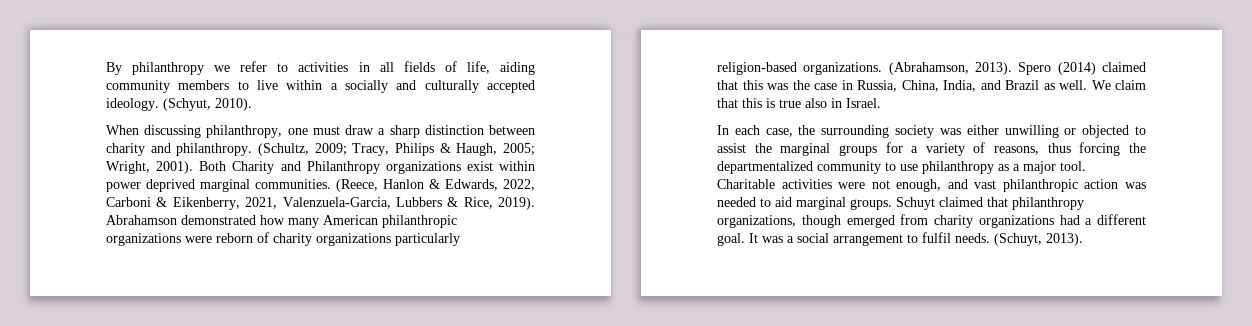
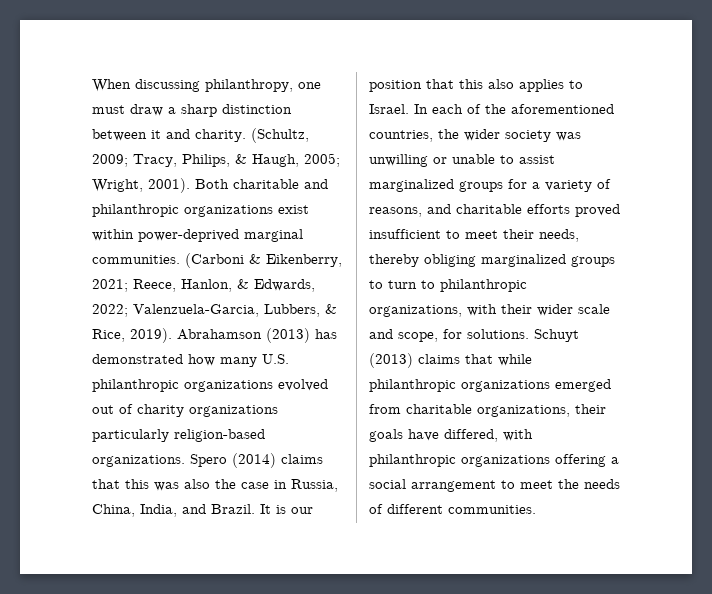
- By philanthropy we refer to activities in all fields of life, aiding community members to live within a socially and culturally accepted ideology. (Schyut, 2010).
- When discussing philanthropy, one must draw a sharp distinction between charity and philanthropy.
+ When discussing philanthropy, one must draw a sharp distinction between it and charity.
- (Schultz, 2009; Tracy, Philips & Haugh, 2005; Wright, 2001).
+ (Schultz, 2009; Tracy, Philips, & Haugh, 2005; Wright, 2001).
- Both Charity and Philanthropy organizations exist within power deprived marginal communities. (Reece, Hanlon & Edwards, 2022, Carboni & Eikenberry, 2021, Valenzuela-Garcia, Lubbers & Rice, 2019).
+ Both charitable and philanthropic organizations exist within power-deprived marginal communities. (Carboni & Eikenberry, 2021; Reece, Hanlon, & Edwards, 2022; Valenzuela-Garcia, Lubbers, & Rice, 2019).
- Abrahamson demonstrated how many American philanthropic organizations were reborn of charity organizations particularly religion-based organizations.
+ Abrahamson (2013) has demonstrated how many U.S. philanthropic organizations evolved out of charity organizations particularly religion-based organizations.
- (Abrahamson, 2013).
- Spero (2014) claimed that this was the case in Russia, China, India, and Brazil as well. We claim that this is true also in Israel.
- In each case, the surrounding society was either unwilling or objected to assist the marginal groups for a variety of reasons, thus forcing the departmentalized community to use philanthropy as a major tool. Charitable activities were not enough, and vast philanthropic action was needed to aid marginal groups. Schuyt claimed that philanthropy organizations, though emerged from charity organizations had a different goal. It was a social arrangement to fulfil needs. (Schuyt, 2013).
+ Spero (2014) claims that this was also the case in Russia, China, India, and Brazil. It is our position that this also applies to Israel. In each of the aforementioned countries, the wider society was unwilling or unable to assist marginalized groups for a variety of reasons, and charitable efforts proved insufficient to meet their needs, thereby obliging marginalized groups to turn to philanthropic organizations, with their wider scale and scope, for solutions. Schuyt (2013) claims that while philanthropic organizations emerged from charitable organizations, their goals have differed, with philanthropic organizations offering a social arrangement to meet the needs of different communities.

